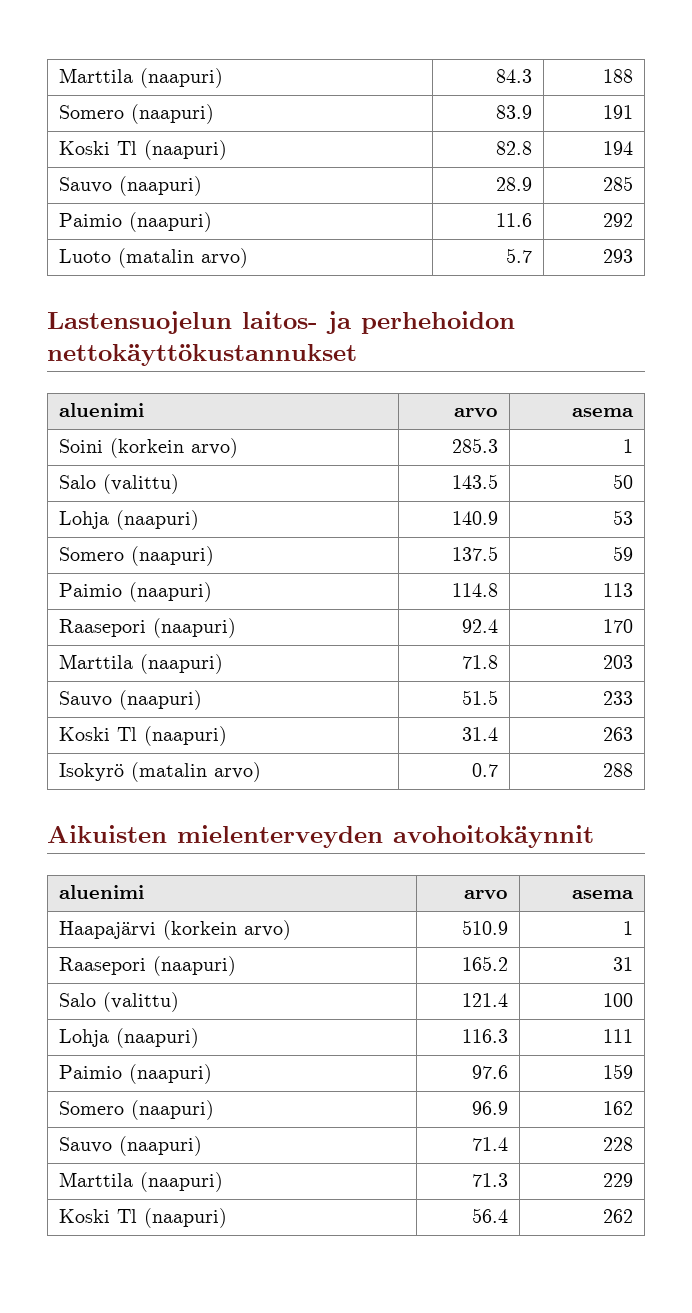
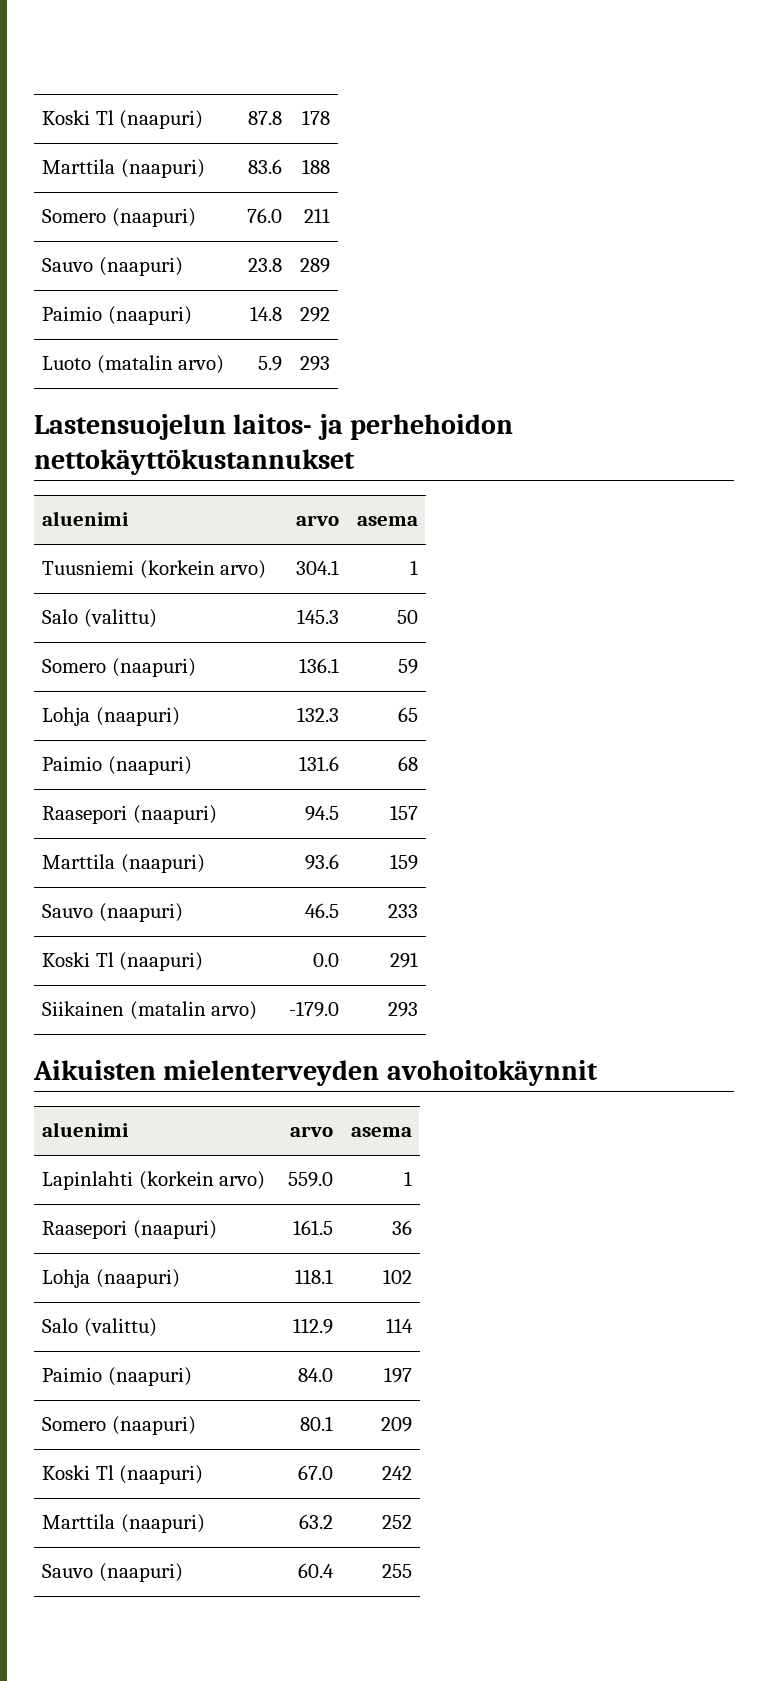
- Marttila (naapuri) | 84.3 | 188
+ Koski Tl (naapuri) | 87.8 | 178
+ Marttila (naapuri) | 83.6 | 188
- Somero (naapuri) | 83.9 | 191
- Koski Tl (naapuri) | 82.8 | 194
- Sauvo (naapuri) | 28.9 | 285
- Paimio (naapuri) | 11.6 | 292
+ Somero (naapuri) | 76.0 | 211
+ Sauvo (naapuri) | 23.8 | 289
+ Paimio (naapuri) | 14.8 | 292
- Luoto (matalin arvo) | 5.7 | 293
+ Luoto (matalin arvo) | 5.9 | 293
- Soini (korkein arvo) | 285.3 | 1
+ Tuusniemi (korkein arvo) | 304.1 | 1
- Salo (valittu) | 143.5 | 50
+ Salo (valittu) | 145.3 | 50
- Lohja (naapuri) | 140.9 | 53
- Somero (naapuri) | 137.5 | 59
- Paimio (naapuri) | 114.8 | 113
- Raasepori (naapuri) | 92.4 | 170
- Marttila (naapuri) | 71.8 | 203
- Sauvo (naapuri) | 51.5 | 233
+ Somero (naapuri) | 136.1 | 59
+ Lohja (naapuri) | 132.3 | 65
+ Paimio (naapuri) | 131.6 | 68
+ Raasepori (naapuri) | 94.5 | 157
+ Marttila (naapuri) | 93.6 | 159
+ Sauvo (naapuri) | 46.5 | 233
- Koski Tl (naapuri) | 31.4 | 263
- Isokyrö (matalin arvo) | 0.7 | 288
+ Koski Tl (naapuri) | 0.0 | 291
+ Siikainen (matalin arvo) | -179.0 | 293
- Haapajärvi (korkein arvo) | 510.9 | 1
+ Lapinlahti (korkein arvo) | 559.0 | 1
- Raasepori (naapuri) | 165.2 | 31
- Salo (valittu) | 121.4 | 100
- Lohja (naapuri) | 116.3 | 111
- Paimio (naapuri) | 97.6 | 159
- Somero (naapuri) | 96.9 | 162
- Sauvo (naapuri) | 71.4 | 228
- Marttila (naapuri) | 71.3 | 229
- Koski Tl (naapuri) | 56.4 | 262
+ Raasepori (naapuri) | 161.5 | 36
+ Lohja (naapuri) | 118.1 | 102
+ Salo (valittu) | 112.9 | 114
+ Paimio (naapuri) | 84.0 | 197
+ Somero (naapuri) | 80.1 | 209
+ Koski Tl (naapuri) | 67.0 | 242
+ Marttila (naapuri) | 63.2 | 252
+ Sauvo (naapuri) | 60.4 | 255

